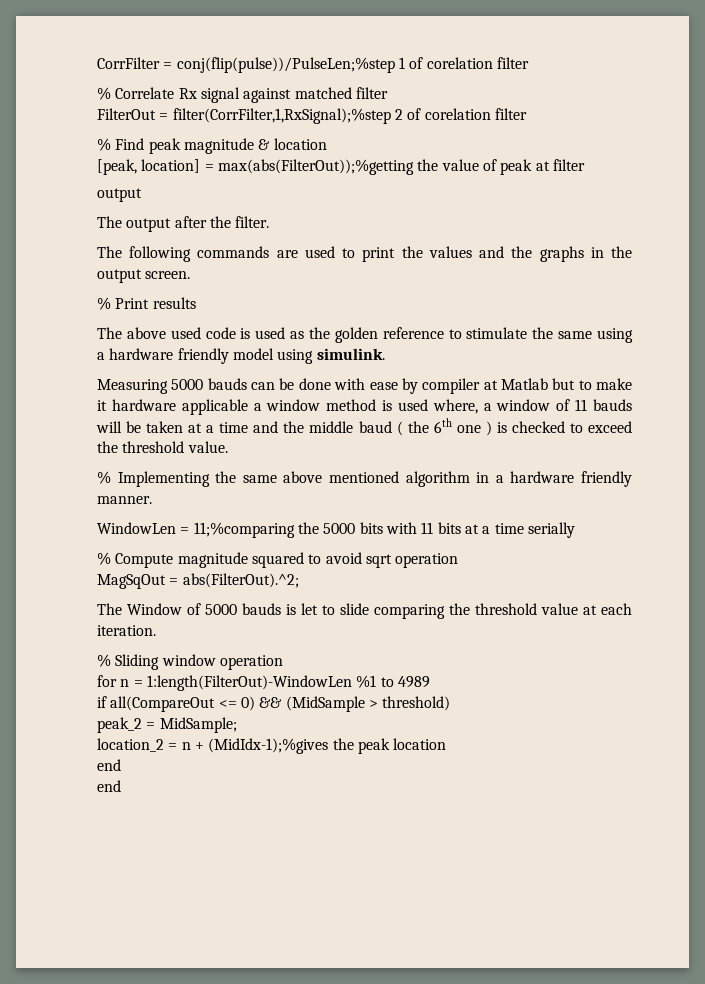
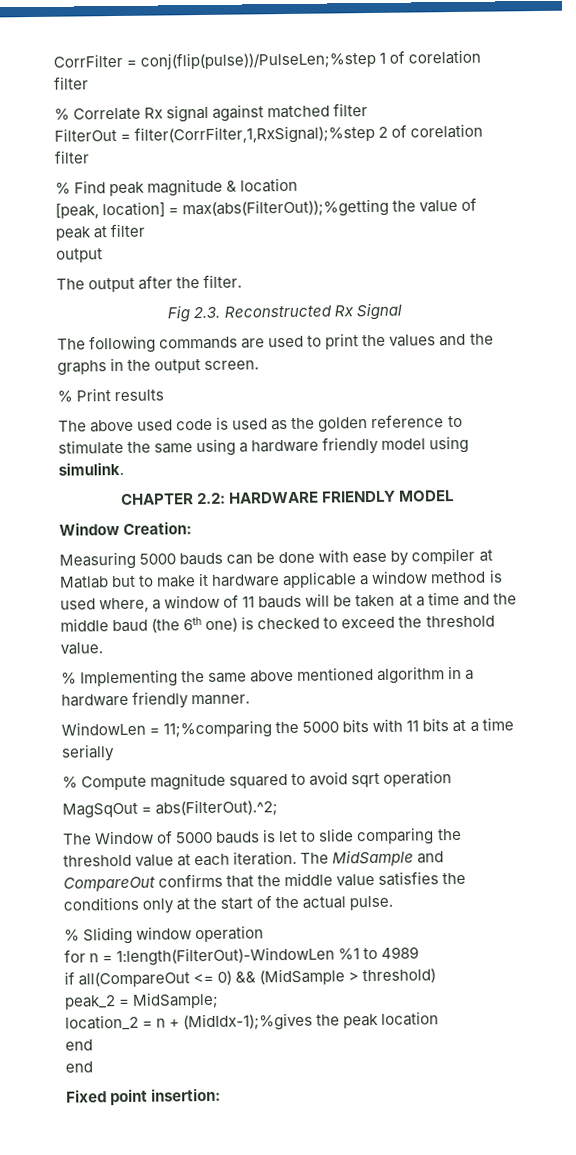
+ Fig 2.3. Reconstructed Rx Signal
+ CHAPTER 2.2: HARDWARE FRIENDLY MODEL
+ Window Creation:
- Measuring 5000 bauds can be done with ease by compiler at Matlab but to make it hardware applicable a window method is used where, a window of 11 bauds will be taken at a time and the middle baud ( the 6th one ) is checked to exceed the threshold value.
+ Measuring 5000 bauds can be done with ease by compiler at Matlab but to make it hardware applicable a window method is used where, a window of 11 bauds will be taken at a time and the middle baud (the 6th one) is checked to exceed the threshold value.
+ The MidSample and CompareOut confirms that the middle value satisfies the conditions only at the start of the actual pulse.
+ Fixed point insertion:

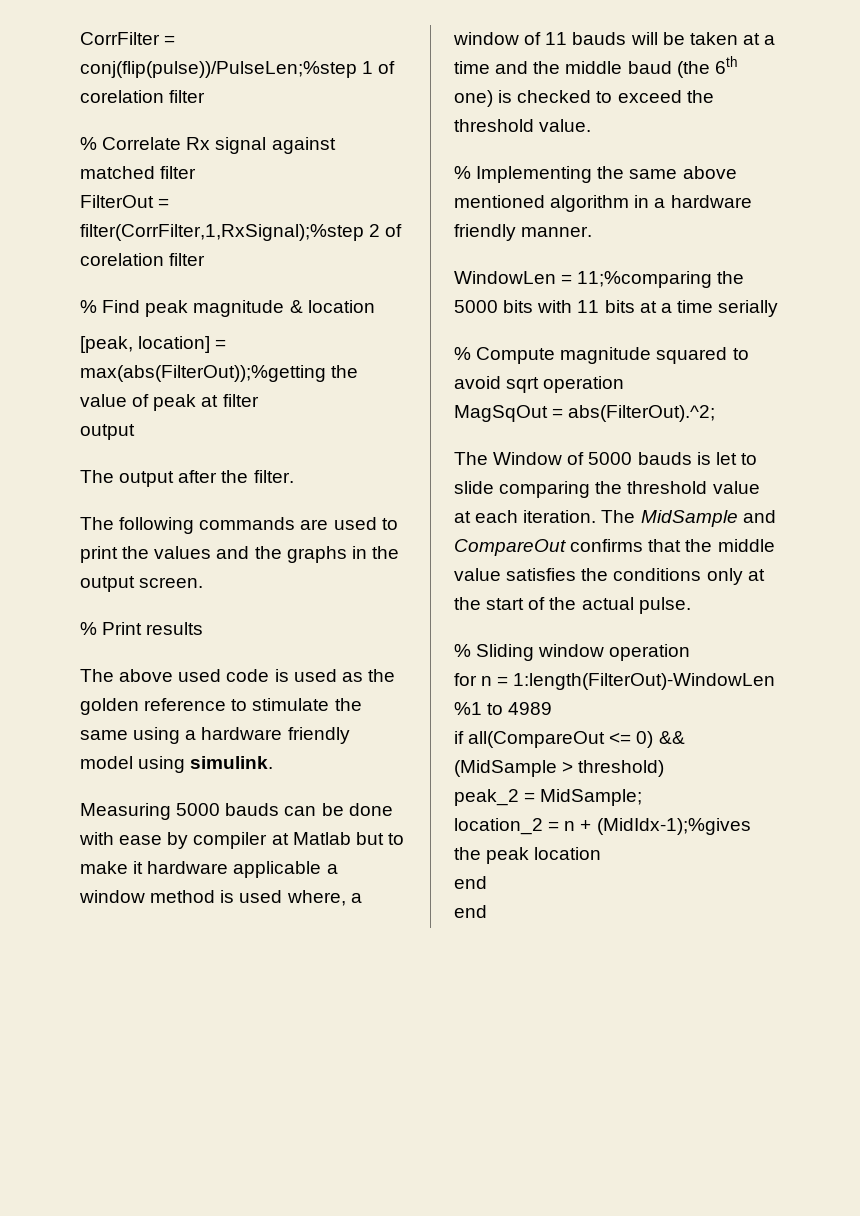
- Fig 2.3. Reconstructed Rx Signal
- CHAPTER 2.2: HARDWARE FRIENDLY MODEL
- Window Creation:
- Fixed point insertion:

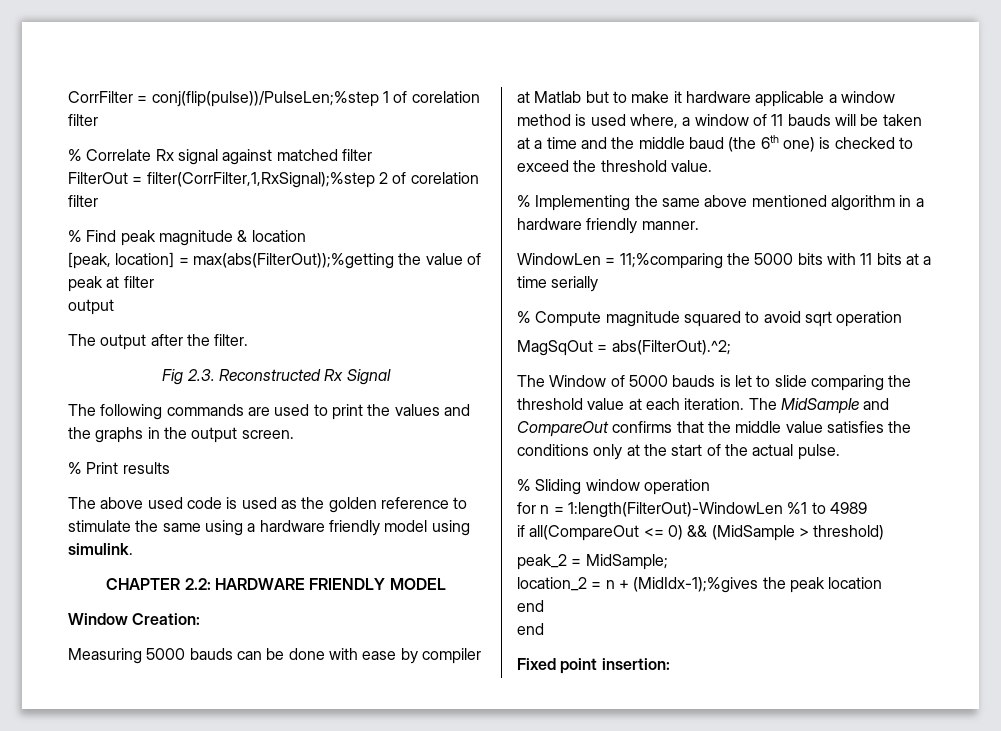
+ Fig 2.3. Reconstructed Rx Signal
+ CHAPTER 2.2: HARDWARE FRIENDLY MODEL
+ Window Creation:
+ Fixed point insertion:

